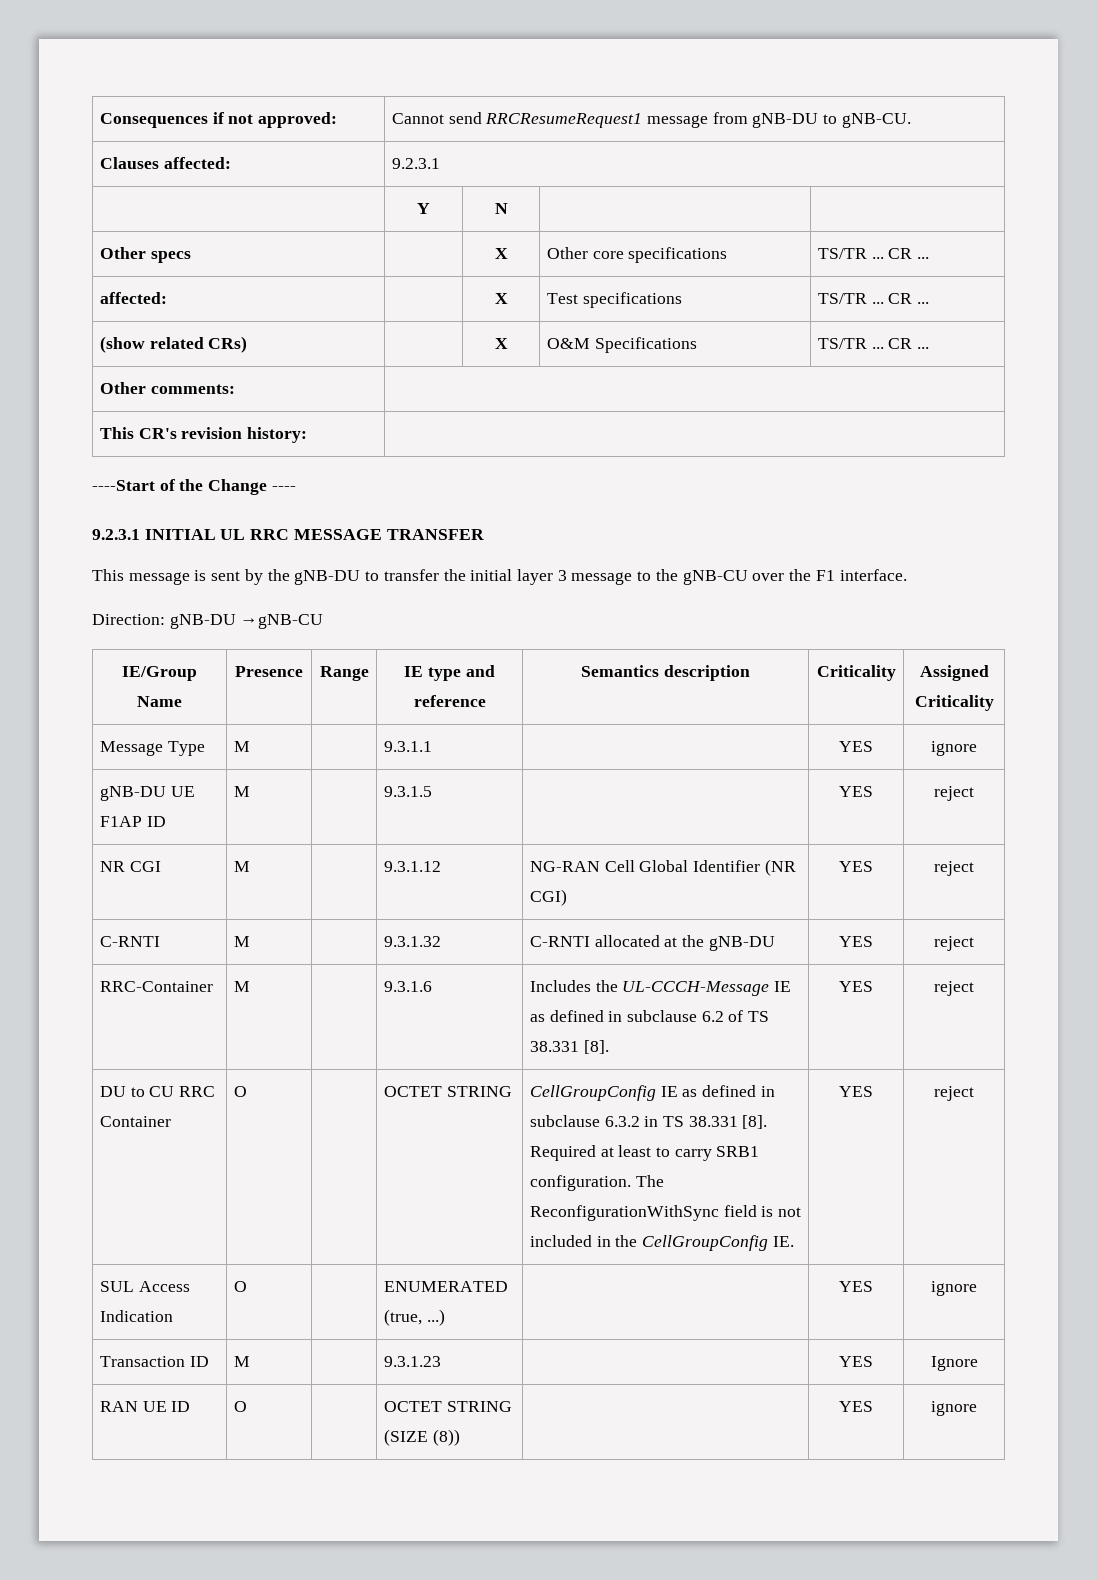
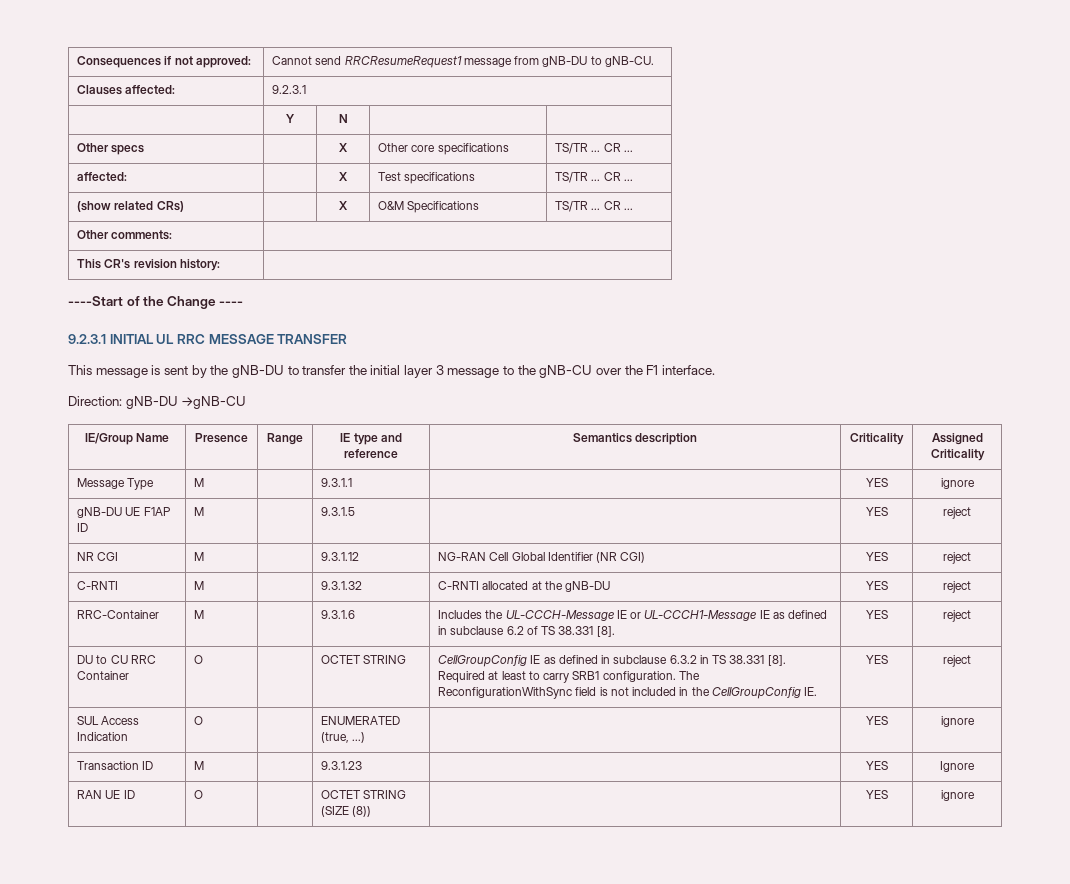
- RRC-Container | M | | 9.3.1.6 | Includes the UL-CCCH-Message IE as defined in subclause 6.2 of TS 38.331 [8]. | YES | reject
+ RRC-Container | M | | 9.3.1.6 | Includes the UL-CCCH-Message IE or UL-CCCH1-Message IE as defined in subclause 6.2 of TS 38.331 [8]. | YES | reject

